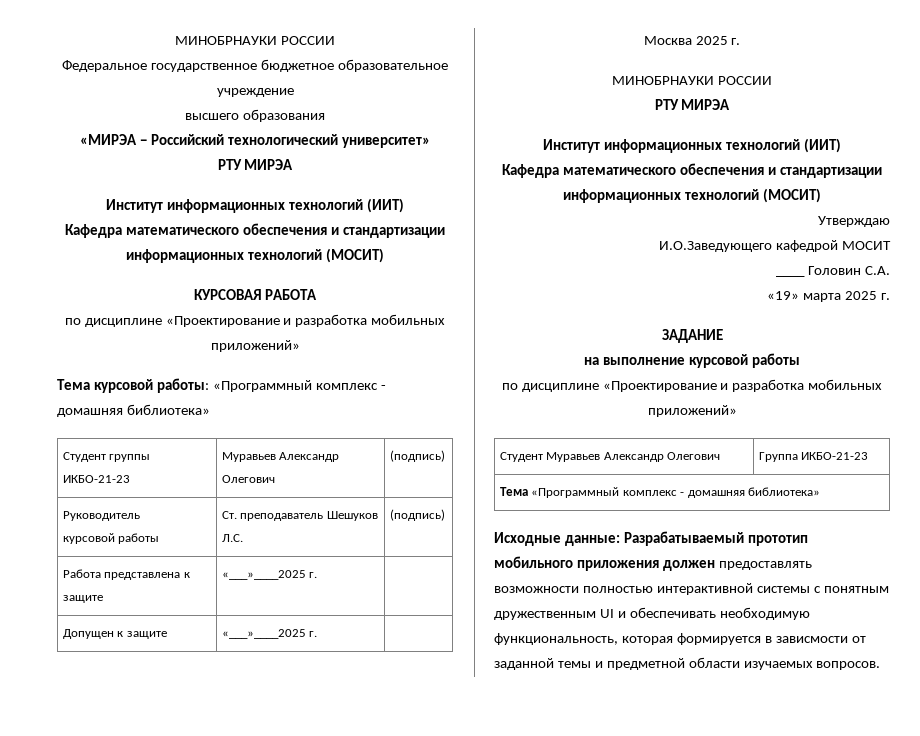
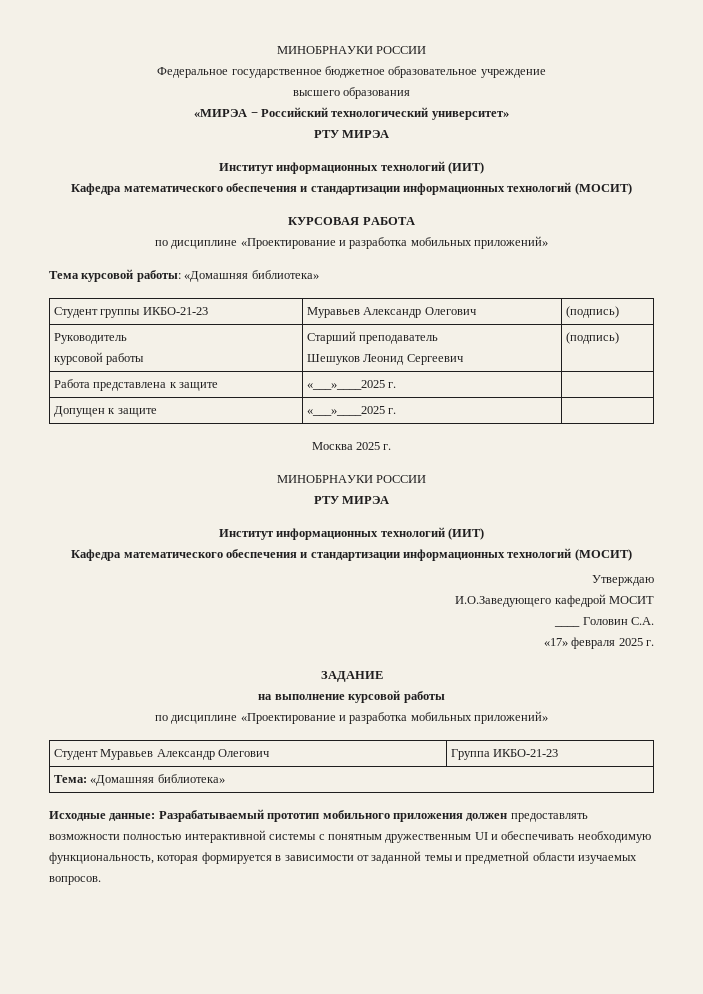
- Тема курсовой работы: «Программный комплекс - домашняя библиотека»
+ Тема курсовой работы: «Домашняя библиотека»
  Руководитель
- курсовой работы | Ст. преподаватель Шешуков Л.С. | (подпись)
+ курсовой работы | Старший преподаватель
+ Шешуков Леонид Сергеевич | (подпись)
- «19» марта 2025 г.
+ «17» февраля 2025 г.
- Тема «Программный комплекс - домашняя библиотека»
+ Тема: «Домашняя библиотека»
- Исходные данные: Разрабатываемый прототип мобильного приложения должен предоставлять возможности полностью интерактивной системы с понятным дружественным UI и обеспечивать необходимую функциональность, которая формируется в зависмости от заданной темы и предметной области изучаемых вопросов.
+ Исходные данные: Разрабатываемый прототип мобильного приложения должен предоставлять возможности полностью интерактивной системы с понятным дружественным UI и обеспечивать необходимую функциональность, которая формируется в зависимости от заданной темы и предметной области изучаемых вопросов.

